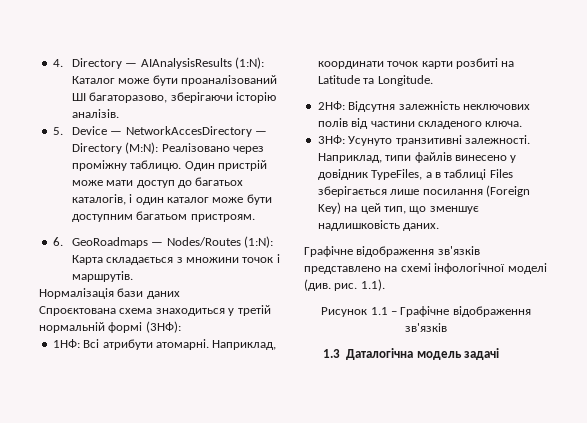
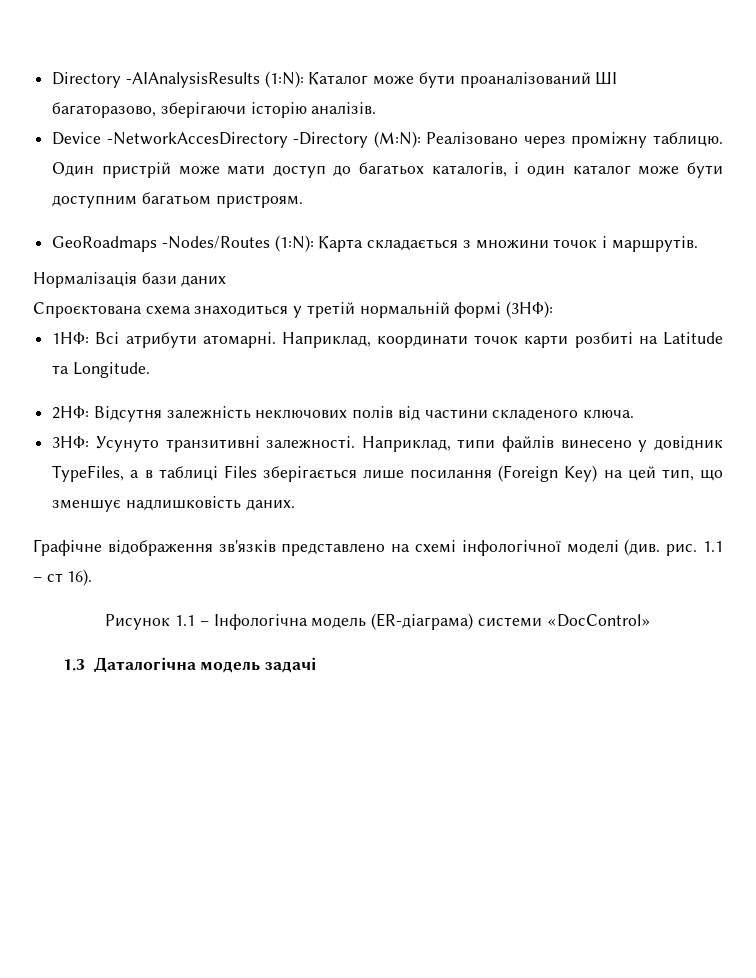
- 4. Directory — AIAnalysisResults (1:N): Каталог може бути проаналізований ШІ багаторазово, зберігаючи історію аналізів.
+ Directory -AIAnalysisResults (1:N): Каталог може бути проаналізований ШІ багаторазово, зберігаючи історію аналізів.
- 5. Device — NetworkAccesDirectory — Directory (M:N): Реалізовано через проміжну таблицю.
+ Device -NetworkAccesDirectory -Directory (M:N): Реалізовано через проміжну таблицю.
- 6. GeoRoadmaps — Nodes/Routes (1:N): Карта складається з множини точок і маршрутів.
+ GeoRoadmaps -Nodes/Routes (1:N): Карта складається з множини точок і маршрутів.
- 1.1).
+ 1.1 – ст 16).
- Рисунок 1.1 – Графічне відображення зв'язків
+ Рисунок 1.1 – Інфологічна модель (ER-діаграма) системи «DocControl»

